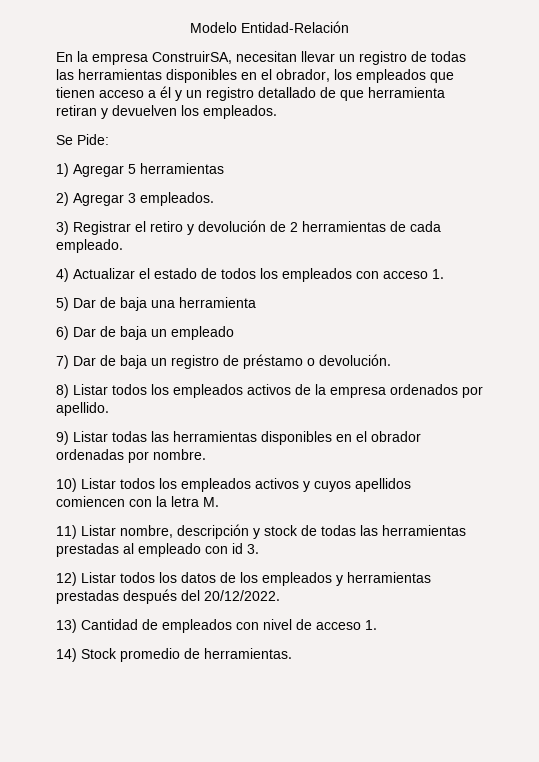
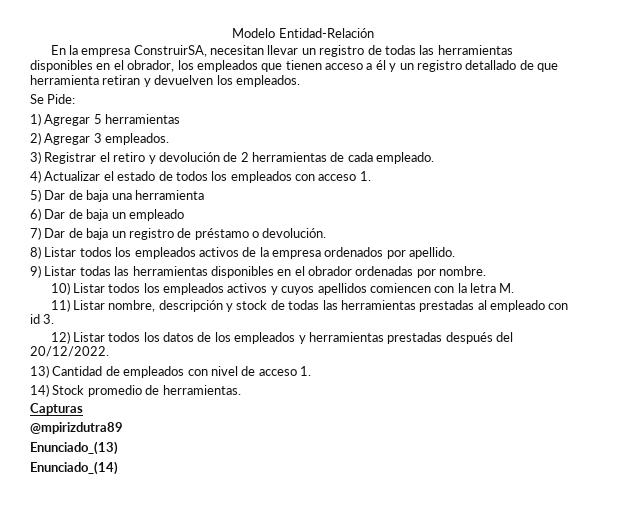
+ Capturas
+ @mpirizdutra89
+ Enunciado_(13)
+ Enunciado_(14)

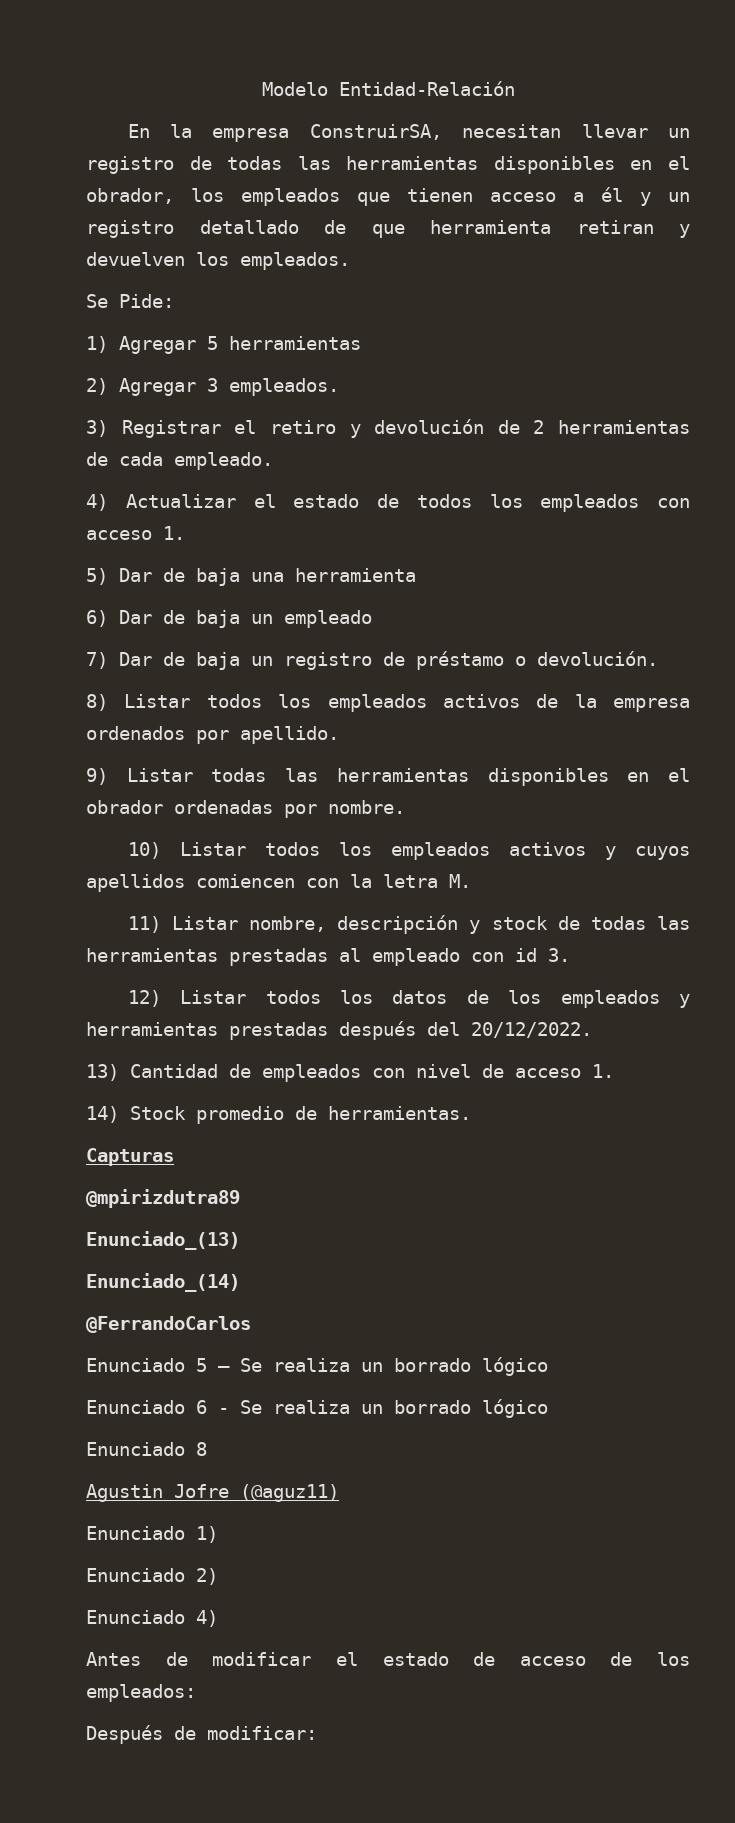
+ @FerrandoCarlos
+ Enunciado 5 – Se realiza un borrado lógico
+ Enunciado 6 - Se realiza un borrado lógico
+ Enunciado 8
+ Agustin Jofre (@aguz11)
+ Enunciado 1)
+ Enunciado 2)
+ Enunciado 4)
+ Antes de modificar el estado de acceso de los empleados:
+ Después de modificar:

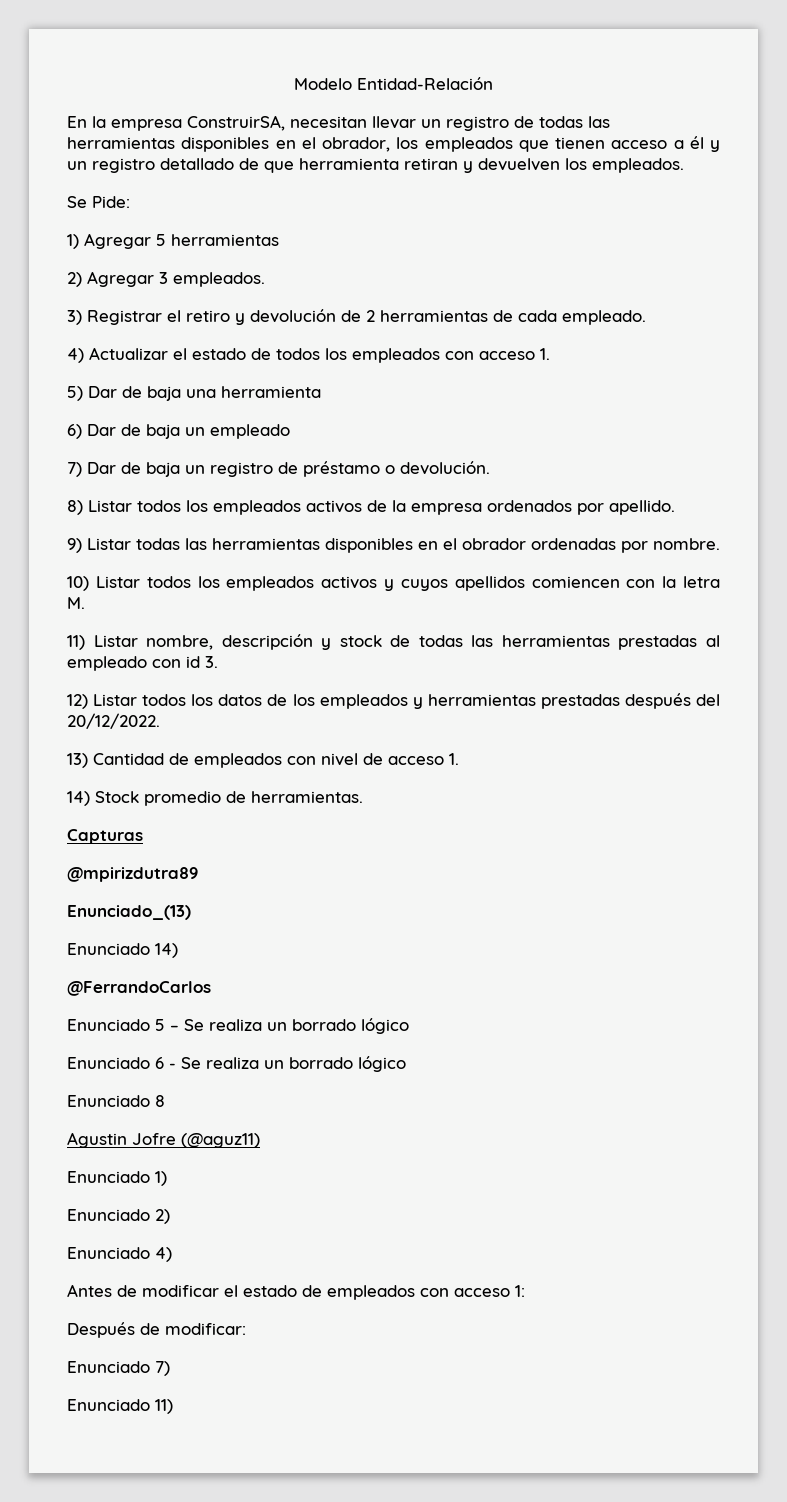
- Enunciado_(14)
+ Enunciado 14)
- Antes de modificar el estado de acceso de los empleados:
+ Antes de modificar el estado de empleados con acceso 1:
+ Enunciado 7)
+ Enunciado 11)

